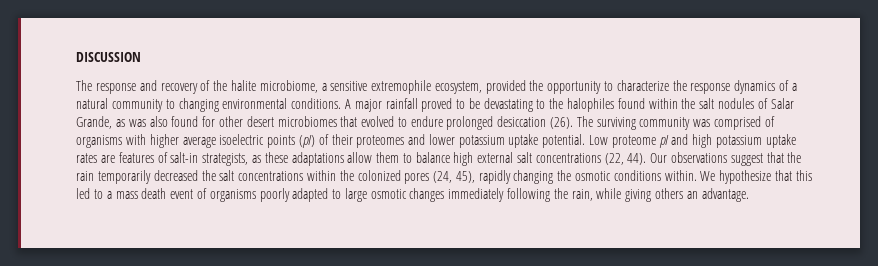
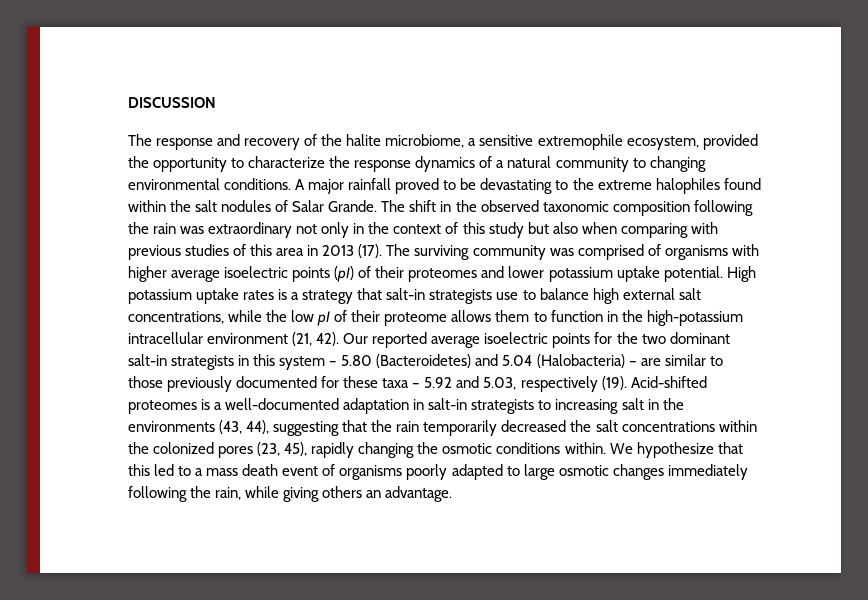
- A major rainfall proved to be devastating to the halophiles found within the salt nodules of Salar Grande, as was also found for other desert microbiomes that evolved to endure prolonged desiccation (26).
+ A major rainfall proved to be devastating to the extreme halophiles found within the salt nodules of Salar Grande. The shift in the observed taxonomic composition following the rain was extraordinary not only in the context of this study but also when comparing with previous studies of this area in 2013 (17).
- Low proteome pI and high potassium uptake rates are features of salt-in strategists, as these adaptations allow them to balance high external salt concentrations (22, 44). Our observations suggest that the rain temporarily decreased the salt concentrations within the colonized pores (24, 45), rapidly changing the osmotic conditions within.
+ High potassium uptake rates is a strategy that salt-in strategists use to balance high external salt concentrations, while the low pI of their proteome allows them to function in the high-potassium intracellular environment (21, 42). Our reported average isoelectric points for the two dominant salt-in strategists in this system – 5.80 (Bacteroidetes) and 5.04 (Halobacteria) – are similar to those previously documented for these taxa – 5.92 and 5.03, respectively (19). Acid-shifted proteomes is a well-documented adaptation in salt-in strategists to increasing salt in the environments (43, 44), suggesting that the rain temporarily decreased the salt concentrations within the colonized pores (23, 45), rapidly changing the osmotic conditions within.

